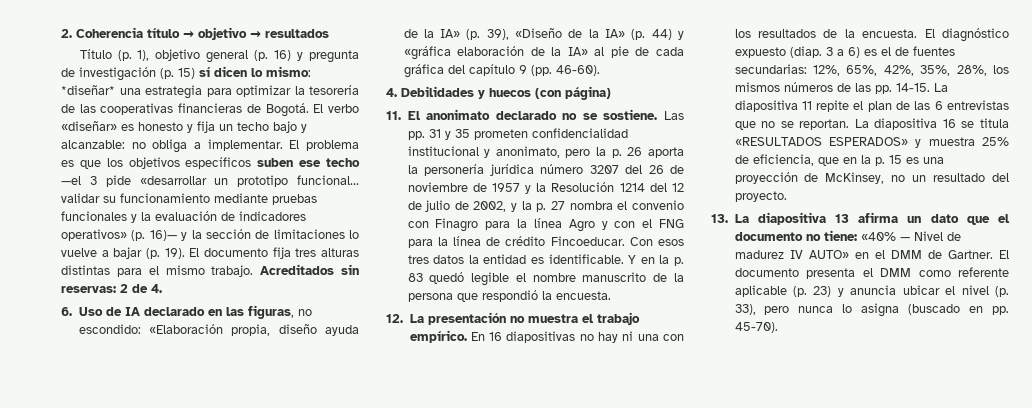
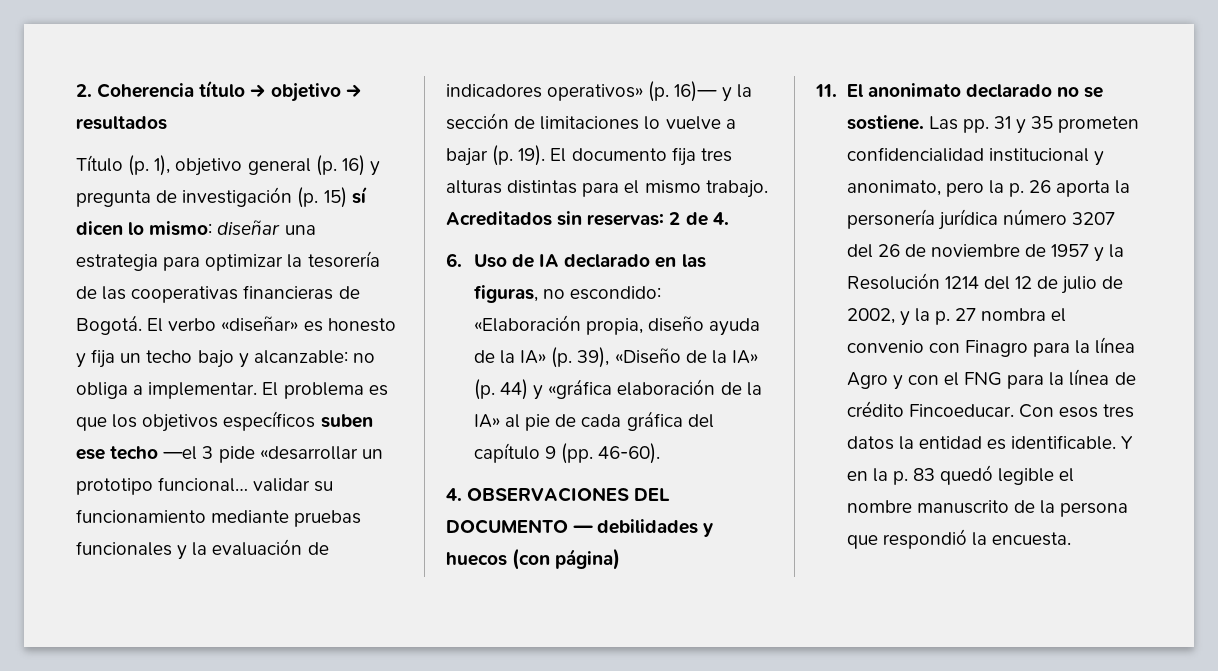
- Título (p. 1), objetivo general (p. 16) y pregunta de investigación (p. 15) sí dicen lo mismo: *diseñar* una estrategia para optimizar la tesorería de las cooperativas financieras de Bogotá.
+ Título (p. 1), objetivo general (p. 16) y pregunta de investigación (p. 15) sí dicen lo mismo: diseñar una estrategia para optimizar la tesorería de las cooperativas financieras de Bogotá.
- 4. Debilidades y huecos (con página)
+ 4. OBSERVACIONES DEL DOCUMENTO — debilidades y huecos (con página)
- 12. La presentación no muestra el trabajo empírico. En 16 diapositivas no hay ni una con los resultados de la encuesta. El diagnóstico expuesto (diap. 3 a 6) es el de fuentes secundarias: 12%, 65%, 42%, 35%, 28%, los mismos números de las pp. 14-15. La diapositiva 11 repite el plan de las 6 entrevistas que no se reportan. La diapositiva 16 se titula «RESULTADOS ESPERADOS» y muestra 25% de eficiencia, que en la p. 15 es una proyección de McKinsey, no un resultado del proyecto.
- 13. La diapositiva 13 afirma un dato que el documento no tiene: «40% — Nivel de madurez IV AUTO» en el DMM de Gartner. El documento presenta el DMM como referente aplicable (p. 23) y anuncia ubicar el nivel (p. 33), pero nunca lo asigna (buscado en pp. 45-70).

